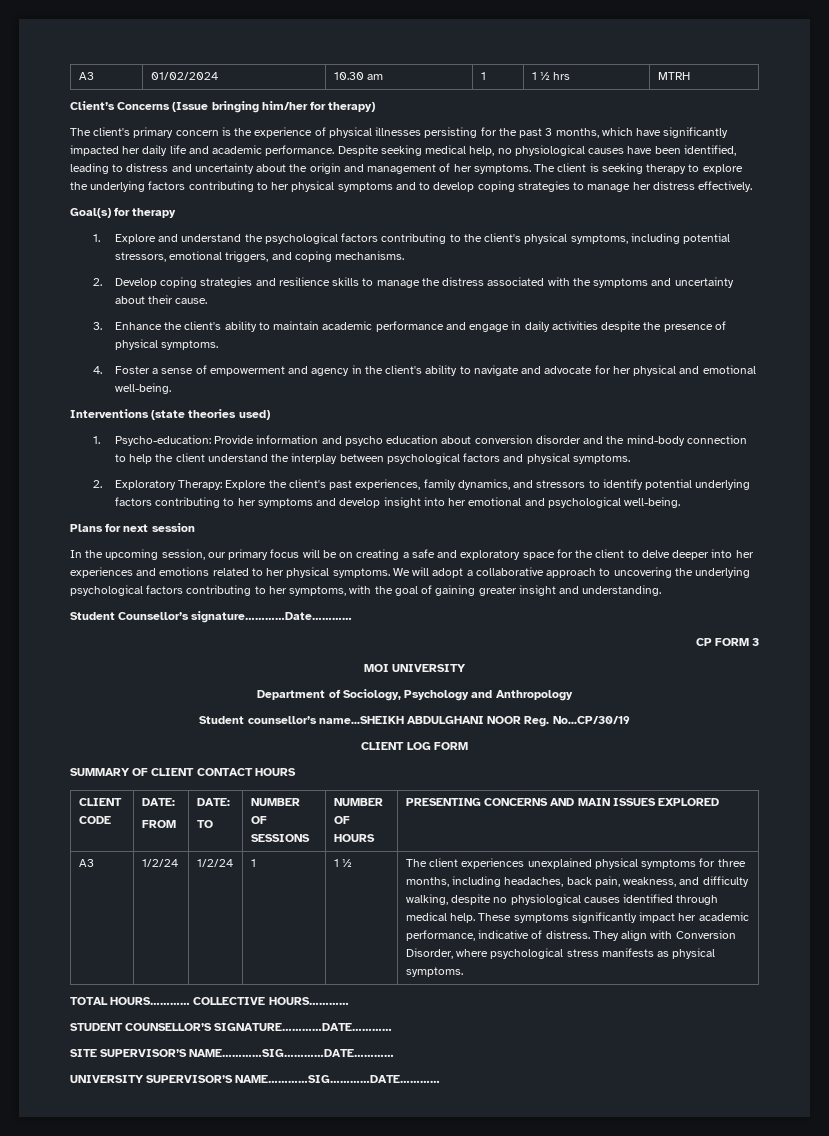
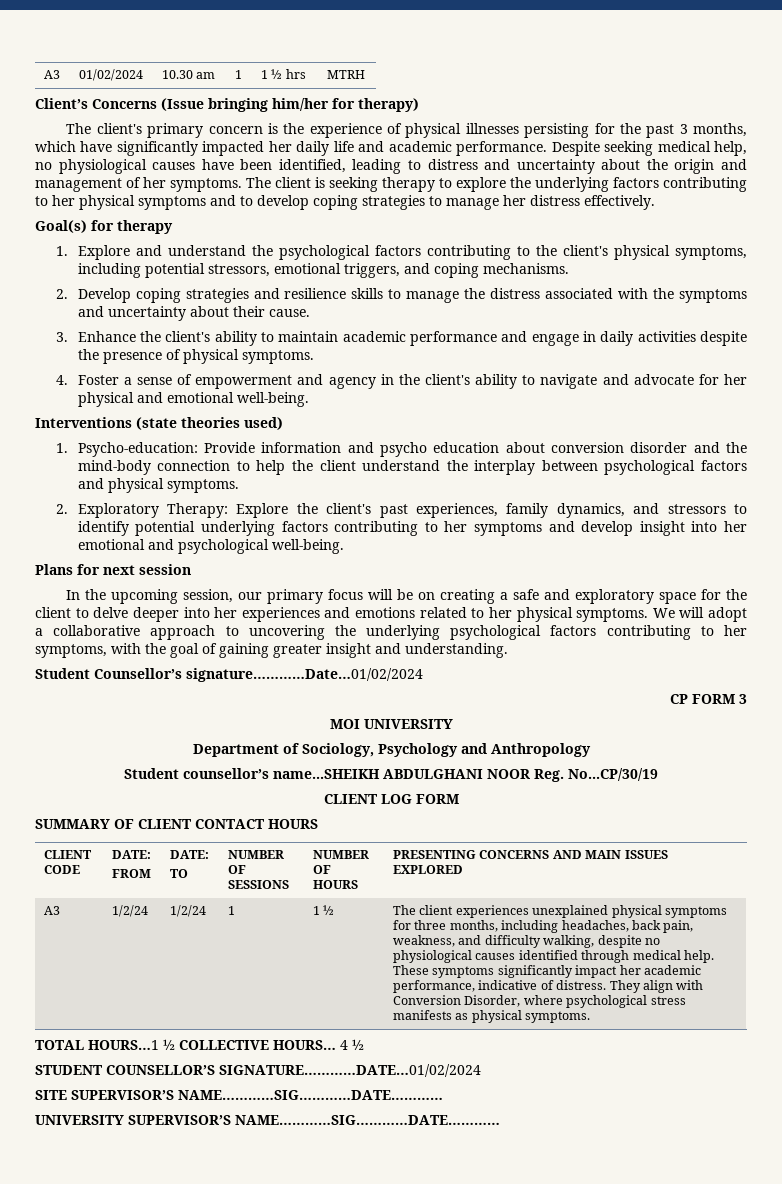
- Student Counsellor’s signature…………Date…………
+ Student Counsellor’s signature…………Date…01/02/2024
- TOTAL HOURS………… COLLECTIVE HOURS…………
+ TOTAL HOURS…1 ½ COLLECTIVE HOURS… 4 ½
- STUDENT COUNSELLOR’S SIGNATURE…………DATE…………
+ STUDENT COUNSELLOR’S SIGNATURE…………DATE…01/02/2024

